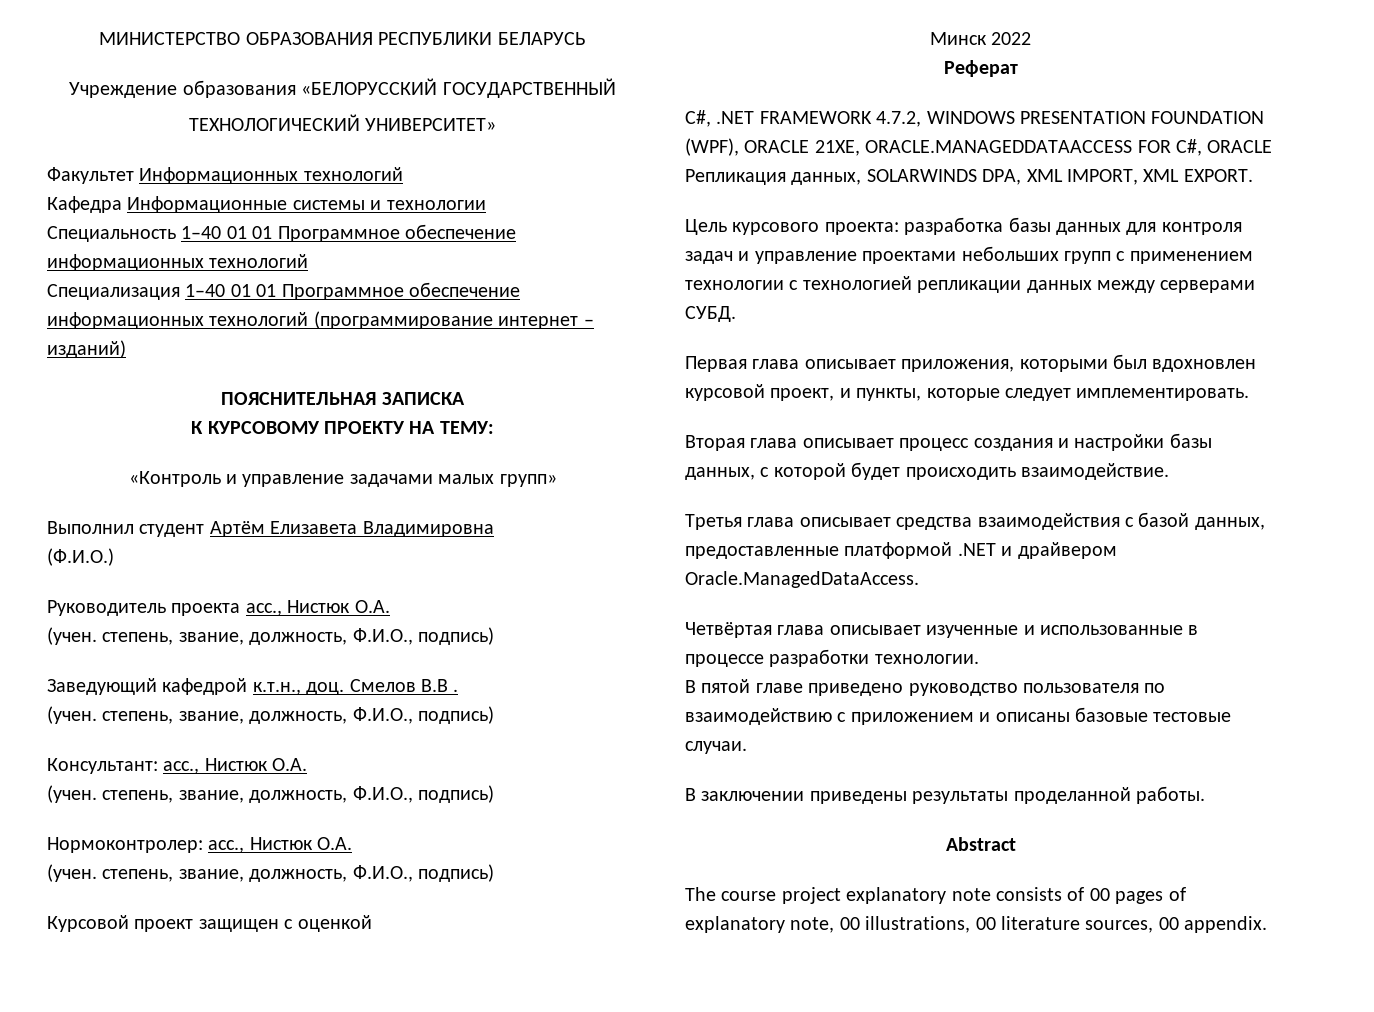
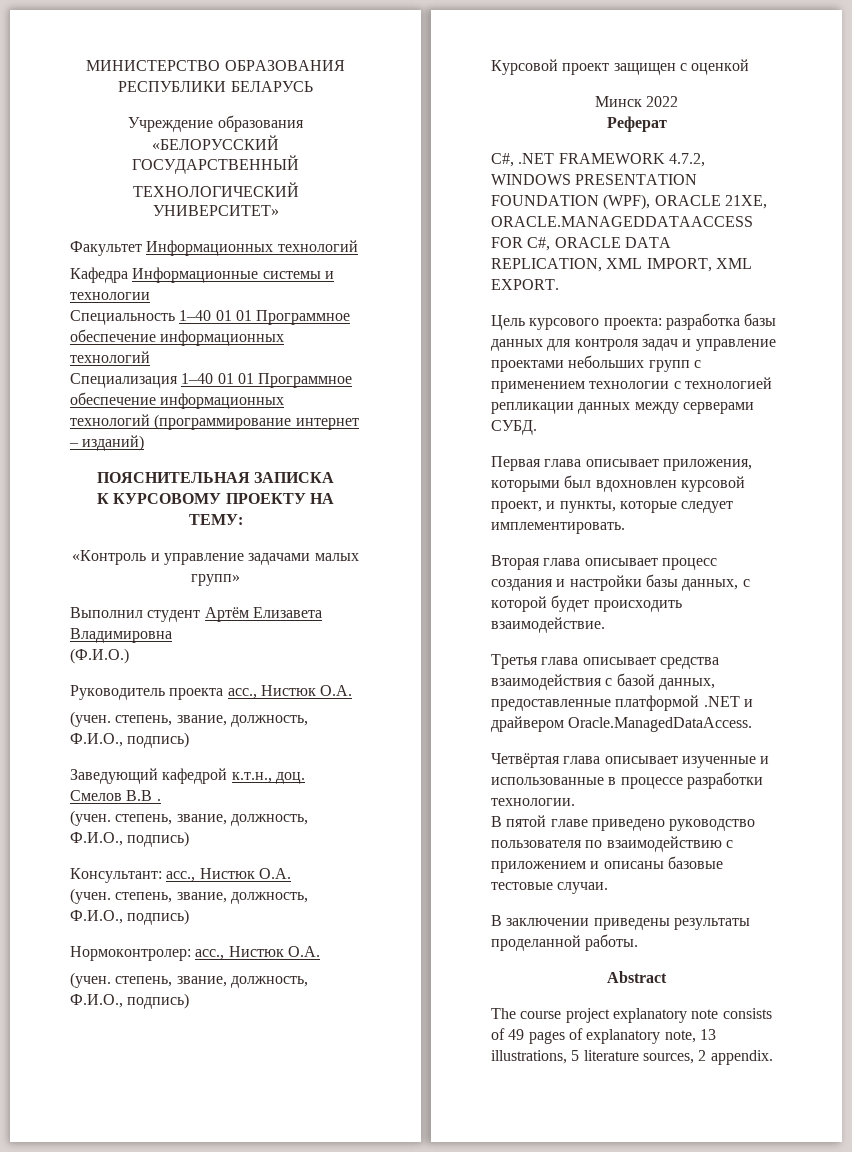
- C#, .NET FRAMEWORK 4.7.2, WINDOWS PRESENTATION FOUNDATION (WPF), ORACLE 21XE, ORACLE.MANAGEDDATAACCESS FOR C#, ORACLE Репликация данных, SOLARWINDS DPA, XML IMPORT, XML EXPORT.
+ C#, .NET FRAMEWORK 4.7.2, WINDOWS PRESENTATION FOUNDATION (WPF), ORACLE 21XE, ORACLE.MANAGEDDATAACCESS FOR C#, ORACLE DATA REPLICATION, XML IMPORT, XML EXPORT.
- The course project explanatory note consists of 00 pages of explanatory note, 00 illustrations, 00 literature sources, 00 appendix.
+ The course project explanatory note consists of 49 pages of explanatory note, 13 illustrations, 5 literature sources, 2 appendix.

